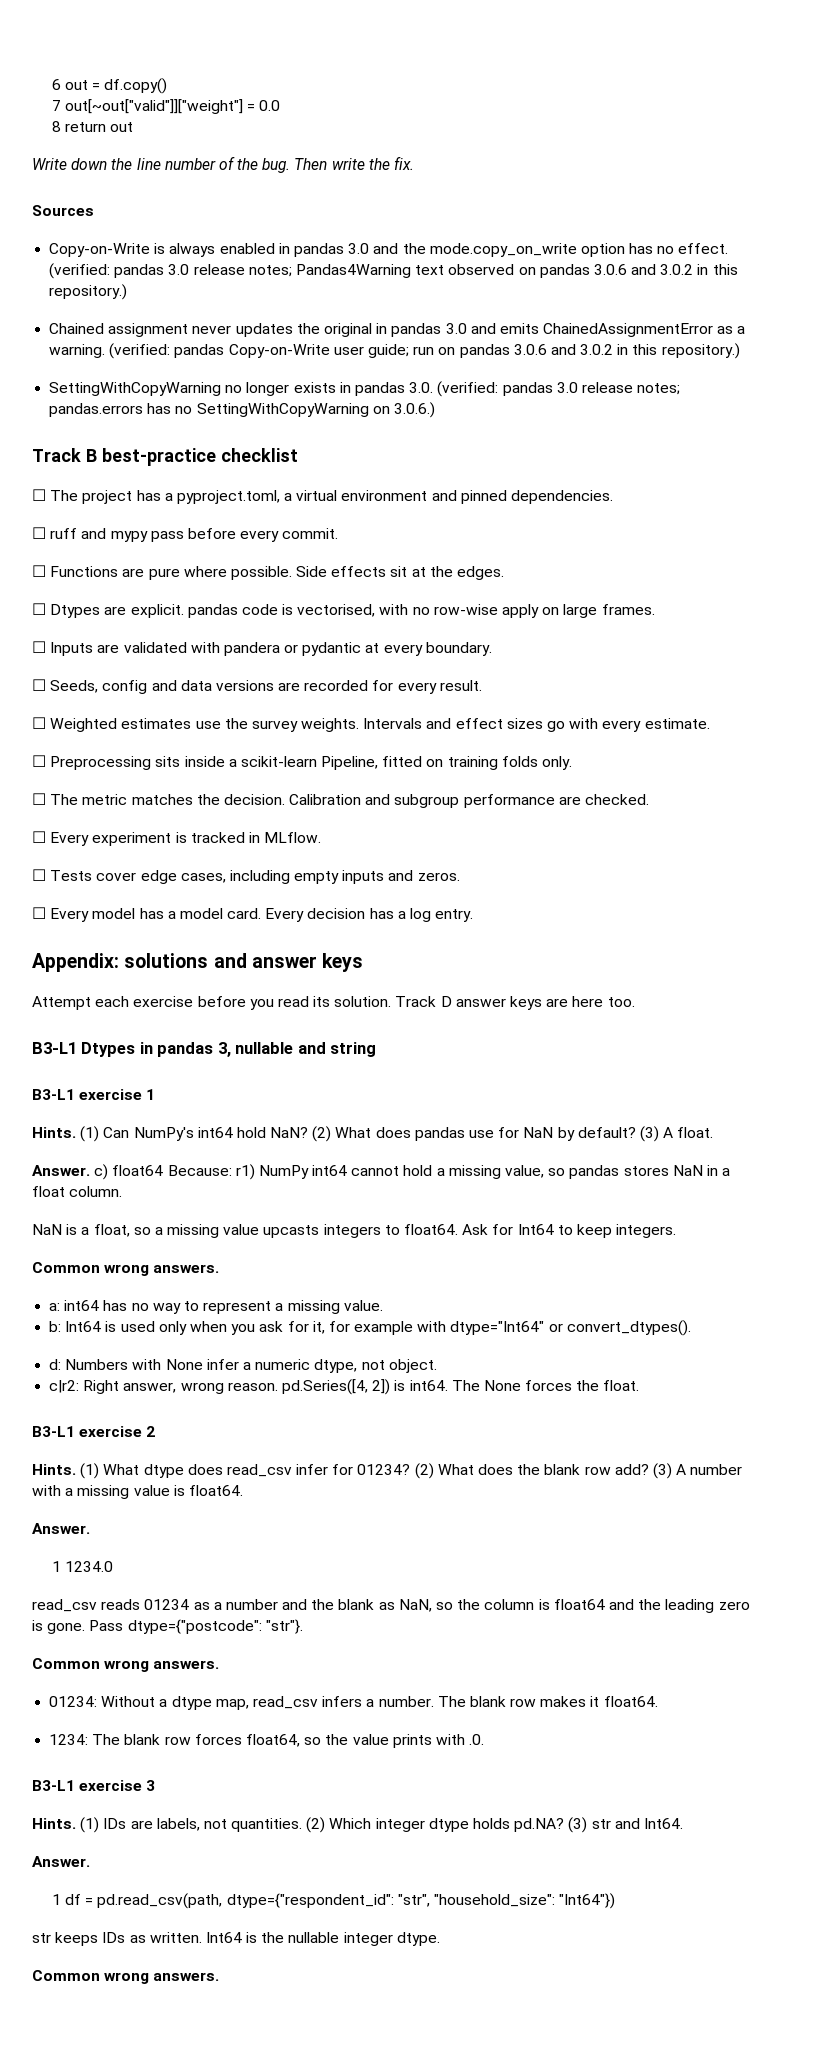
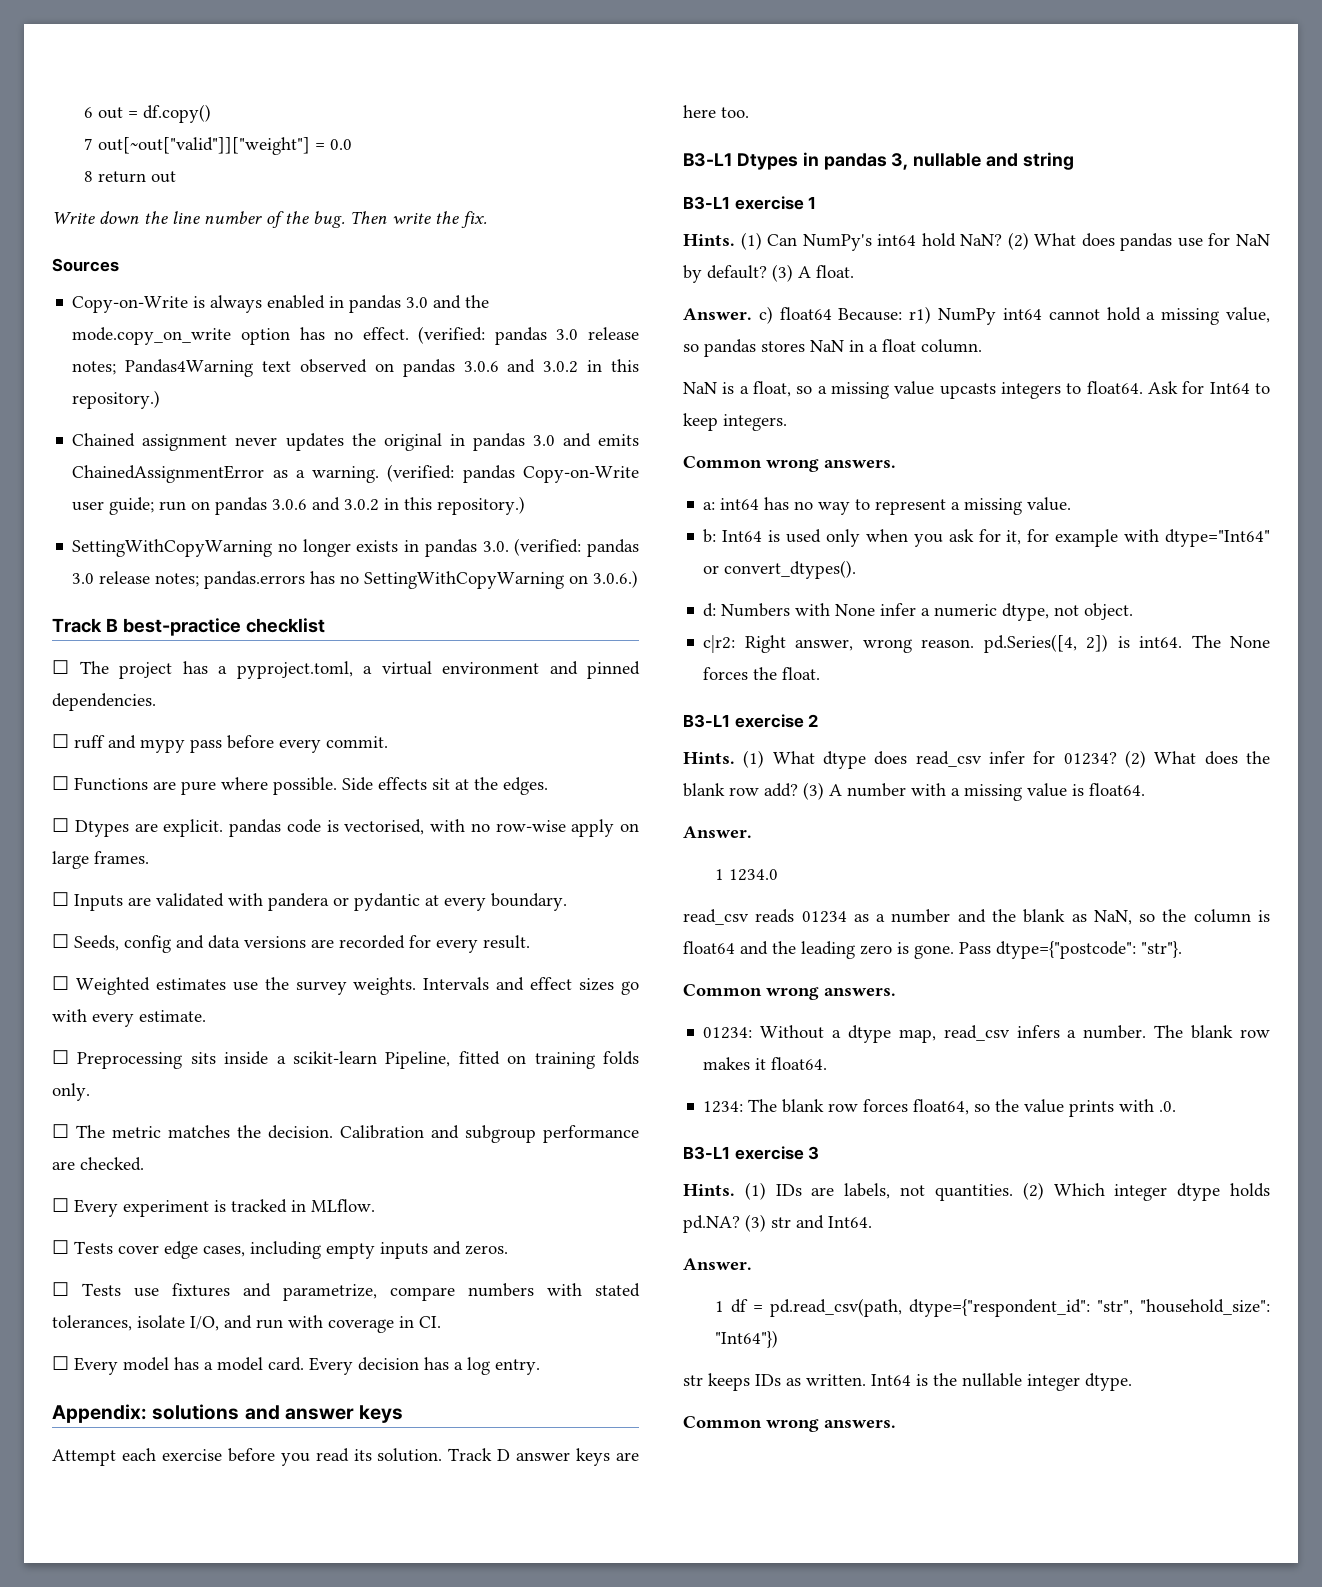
+ ☐ Tests use fixtures and parametrize, compare numbers with stated tolerances, isolate I/O, and run with coverage in CI.

